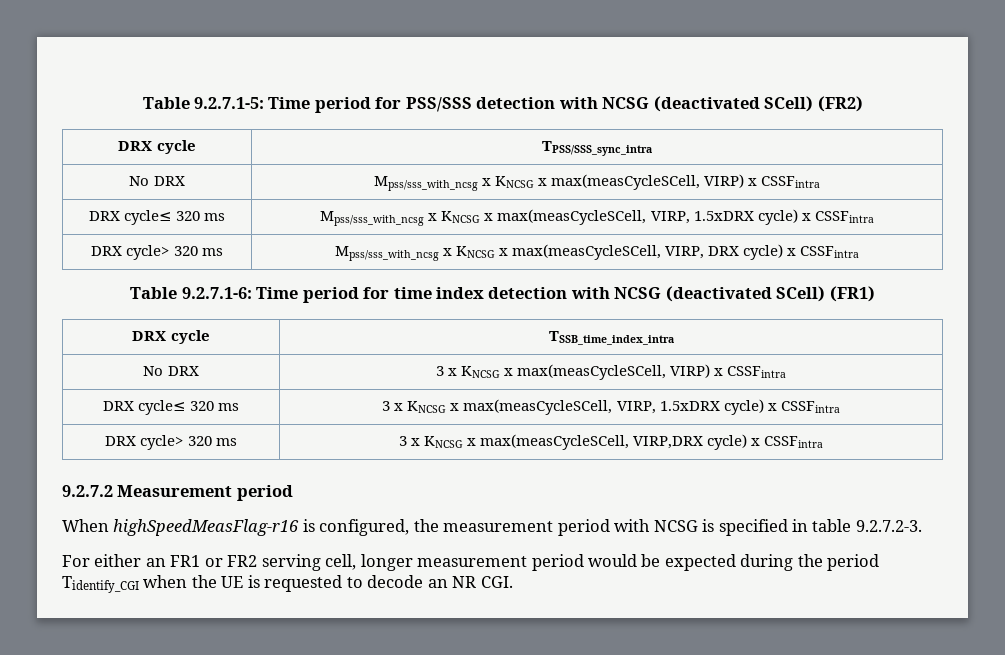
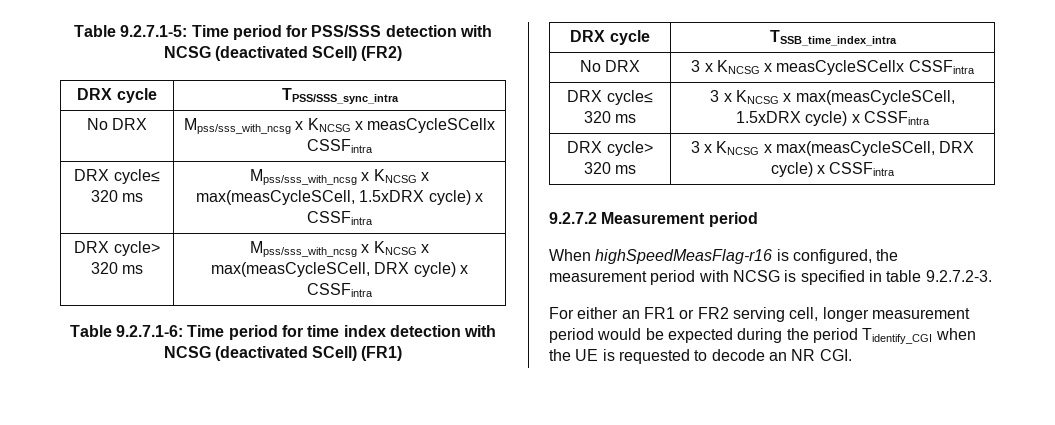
- No DRX | Mpss/sss_with_ncsg x KNCSG x max(measCycleSCell, VIRP) x CSSFintra
+ No DRX | Mpss/sss_with_ncsg x KNCSG x measCycleSCellx CSSFintra
- DRX cycle≤ 320 ms | Mpss/sss_with_ncsg x KNCSG x max(measCycleSCell, VIRP, 1.5xDRX cycle) x CSSFintra
+ DRX cycle≤ 320 ms | Mpss/sss_with_ncsg x KNCSG x max(measCycleSCell, 1.5xDRX cycle) x CSSFintra
- DRX cycle> 320 ms | Mpss/sss_with_ncsg x KNCSG x max(measCycleSCell, VIRP, DRX cycle) x CSSFintra
+ DRX cycle> 320 ms | Mpss/sss_with_ncsg x KNCSG x max(measCycleSCell, DRX cycle) x CSSFintra
- No DRX | 3 x KNCSG x max(measCycleSCell, VIRP) x CSSFintra
+ No DRX | 3 x KNCSG x measCycleSCellx CSSFintra
- DRX cycle≤ 320 ms | 3 x KNCSG x max(measCycleSCell, VIRP, 1.5xDRX cycle) x CSSFintra
+ DRX cycle≤ 320 ms | 3 x KNCSG x max(measCycleSCell, 1.5xDRX cycle) x CSSFintra
- DRX cycle> 320 ms | 3 x KNCSG x max(measCycleSCell, VIRP,DRX cycle) x CSSFintra
+ DRX cycle> 320 ms | 3 x KNCSG x max(measCycleSCell, DRX cycle) x CSSFintra

